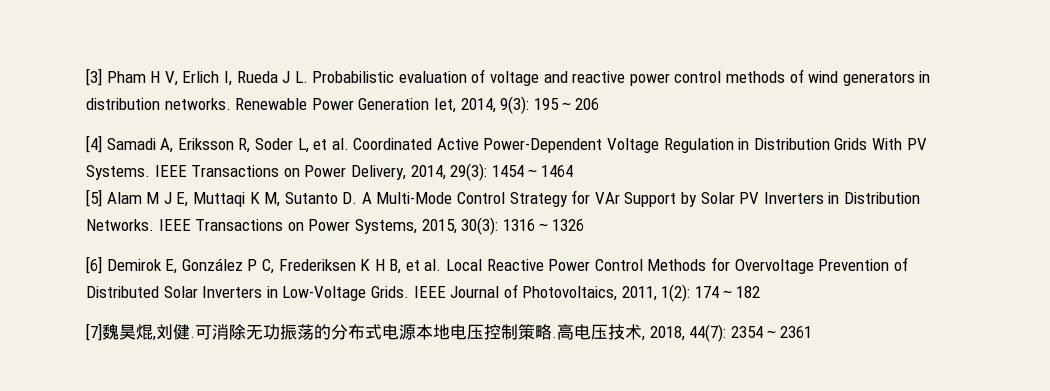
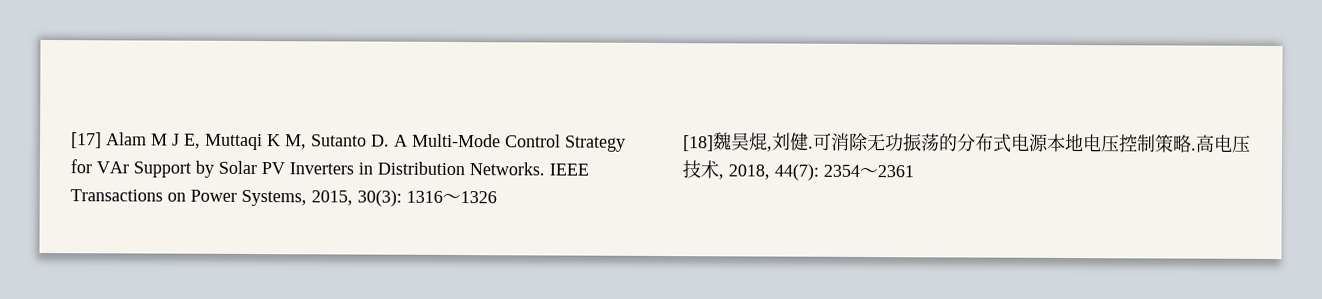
- [3] Pham H V, Erlich I, Rueda J L. Probabilistic evaluation of voltage and reactive power control methods of wind generators in distribution networks. Renewable Power Generation Iet, 2014, 9(3): 195～206
- [4] Samadi A, Eriksson R, Soder L, et al. Coordinated Active Power-Dependent Voltage Regulation in Distribution Grids With PV Systems. IEEE Transactions on Power Delivery, 2014, 29(3): 1454～1464
- [5] Alam M J E, Muttaqi K M, Sutanto D. A Multi-Mode Control Strategy for VAr Support by Solar PV Inverters in Distribution Networks.
+ [17] Alam M J E, Muttaqi K M, Sutanto D. A Multi-Mode Control Strategy for VAr Support by Solar PV Inverters in Distribution Networks.
- [6] Demirok E, González P C, Frederiksen K H B, et al. Local Reactive Power Control Methods for Overvoltage Prevention of Distributed Solar Inverters in Low-Voltage Grids. IEEE Journal of Photovoltaics, 2011, 1(2): 174～182
- [7]魏昊焜,刘健.
+ [18]魏昊焜,刘健.

